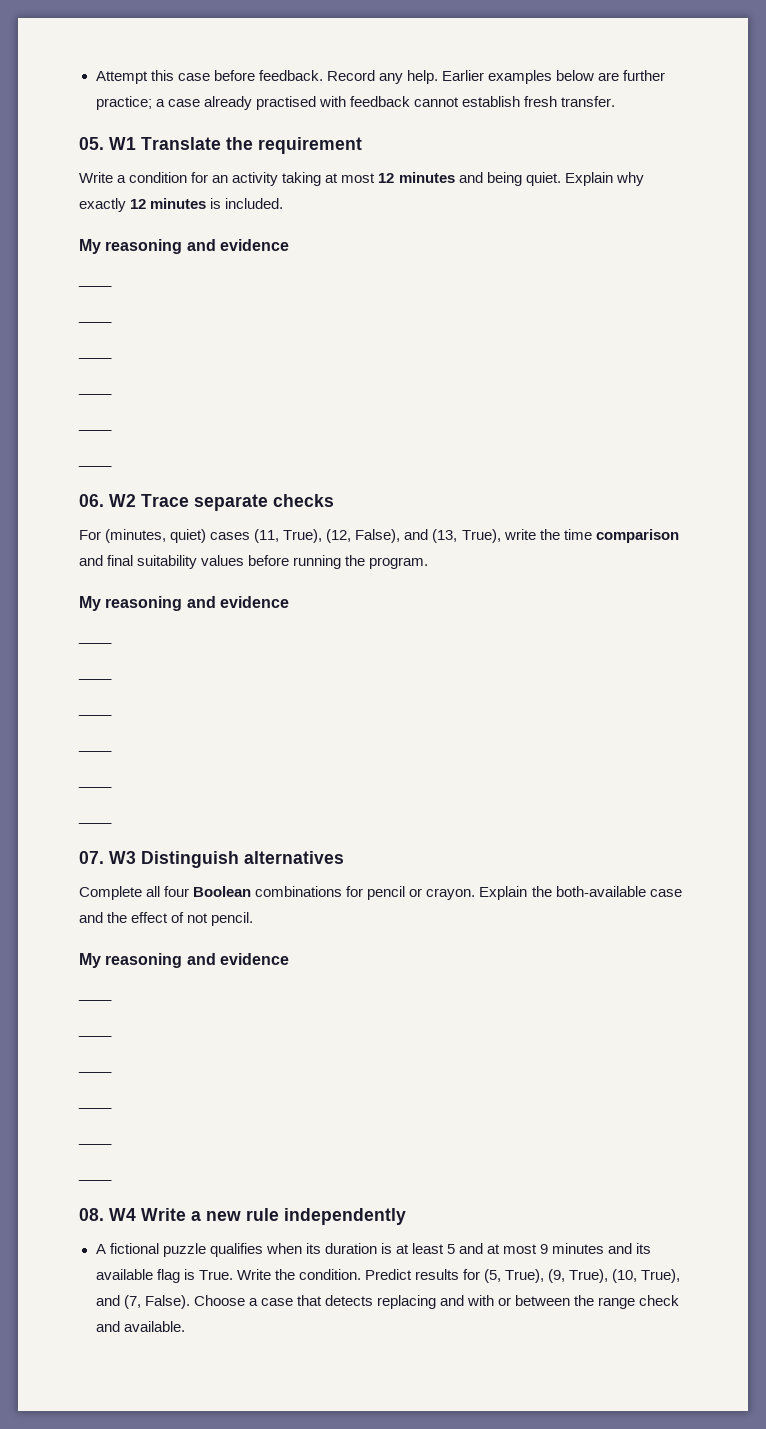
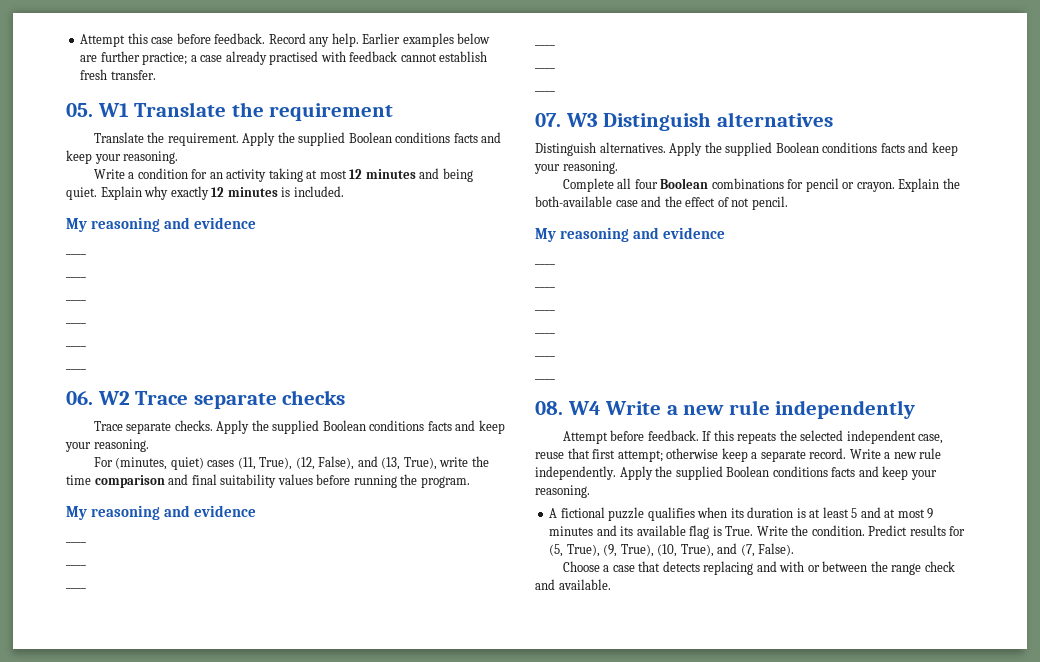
+ Translate the requirement. Apply the supplied Boolean conditions facts and keep your reasoning.
+ Trace separate checks. Apply the supplied Boolean conditions facts and keep your reasoning.
+ Distinguish alternatives. Apply the supplied Boolean conditions facts and keep your reasoning.
+ Attempt before feedback. If this repeats the selected independent case, reuse that first attempt; otherwise keep a separate record. Write a new rule independently. Apply the supplied Boolean conditions facts and keep your reasoning.
- Predict results for (5, True), (9, True), (10, True), and (7, False). Choose a case that detects replacing and with or between the range check and available.
+ Predict results for (5, True), (9, True), (10, True), and (7, False).
+ Choose a case that detects replacing and with or between the range check and available.

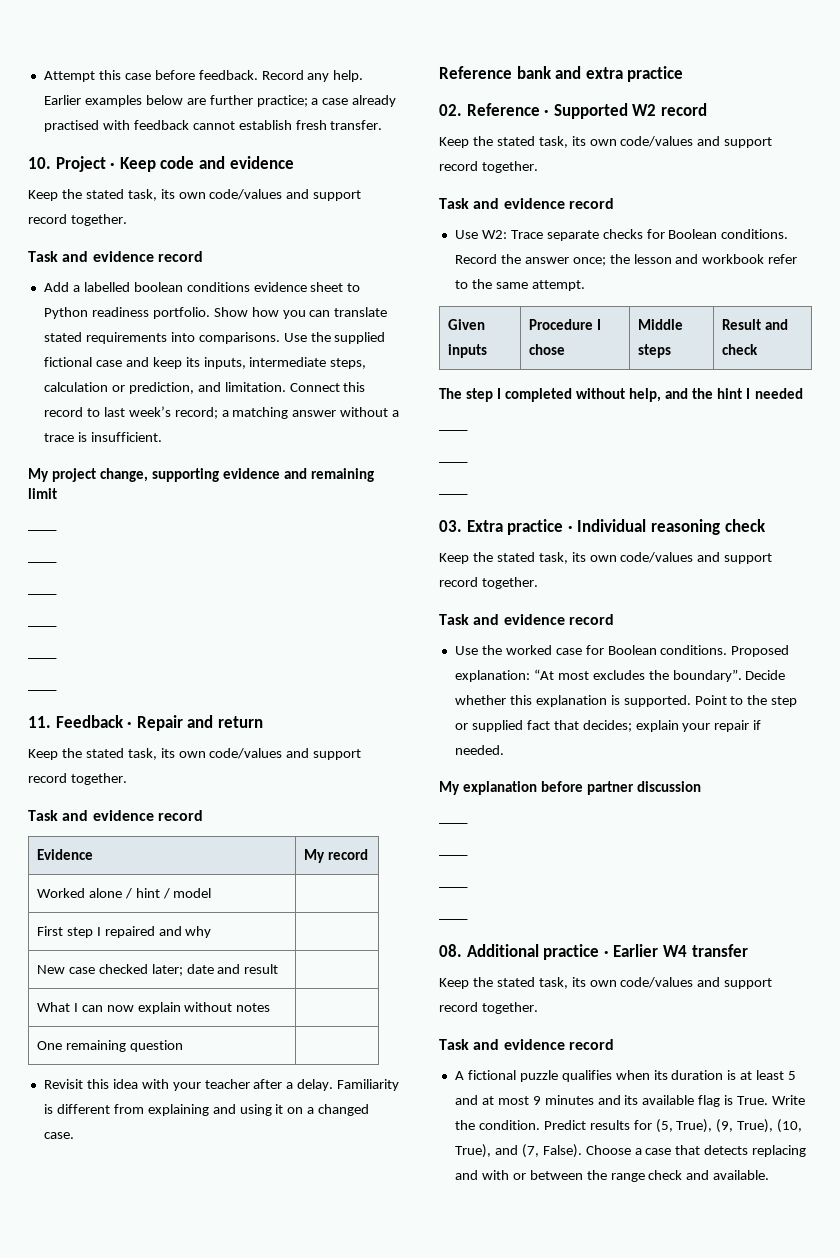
- 05. W1 Translate the requirement
- Translate the requirement. Apply the supplied Boolean conditions facts and keep your reasoning.
- Write a condition for an activity taking at most 12 minutes and being quiet. Explain why exactly 12 minutes is included.
- My reasoning and evidence
+ 10. Project · Keep code and evidence
+ Keep the stated task, its own code/values and support record together.
+ Task and evidence record
+ Add a labelled boolean conditions evidence sheet to Python readiness portfolio. Show how you can translate stated requirements into comparisons. Use the supplied fictional case and keep its inputs, intermediate steps, calculation or prediction, and limitation. Connect this record to last week’s record; a matching answer without a trace is insufficient.
+ My project change, supporting evidence and remaining limit
  ____
  ____
  ____
  ____
  ____
  ____
- 06. W2 Trace separate checks
- Trace separate checks. Apply the supplied Boolean conditions facts and keep your reasoning.
- For (minutes, quiet) cases (11, True), (12, False), and (13, True), write the time comparison and final suitability values before running the program.
- My reasoning and evidence
+ 11. Feedback · Repair and return
+ Keep the stated task, its own code/values and support record together.
+ Task and evidence record
+ Evidence | My record
+ Worked alone / hint / model |
+ First step I repaired and why |
+ New case checked later; date and result |
+ What I can now explain without notes |
+ One remaining question |
+ Revisit this idea with your teacher after a delay. Familiarity is different from explaining and using it on a changed case.
+ Reference bank and extra practice
+ 02. Reference · Supported W2 record
+ Keep the stated task, its own code/values and support record together.
+ Task and evidence record
+ Use W2: Trace separate checks for Boolean conditions. Record the answer once; the lesson and workbook refer to the same attempt.
+ Given inputs | Procedure I chose | Middle steps | Result and check
+ The step I completed without help, and the hint I needed
  ____
  ____
  ____
- ____
- ____
- ____
- 07. W3 Distinguish alternatives
- Distinguish alternatives. Apply the supplied Boolean conditions facts and keep your reasoning.
- Complete all four Boolean combinations for pencil or crayon. Explain the both-available case and the effect of not pencil.
- My reasoning and evidence
- ____
- ____
+ 03. Extra practice · Individual reasoning check
+ Keep the stated task, its own code/values and support record together.
+ Task and evidence record
+ Use the worked case for Boolean conditions. Proposed explanation: “At most excludes the boundary”. Decide whether this explanation is supported. Point to the step or supplied fact that decides; explain your repair if needed.
+ My explanation before partner discussion
- 08. W4 Write a new rule independently
- Attempt before feedback. If this repeats the selected independent case, reuse that first attempt; otherwise keep a separate record. Write a new rule independently. Apply the supplied Boolean conditions facts and keep your reasoning.
+ 08. Additional practice · Earlier W4 transfer
+ Keep the stated task, its own code/values and support record together.
+ Task and evidence record
- Predict results for (5, True), (9, True), (10, True), and (7, False).
- Choose a case that detects replacing and with or between the range check and available.
+ Predict results for (5, True), (9, True), (10, True), and (7, False). Choose a case that detects replacing and with or between the range check and available.

